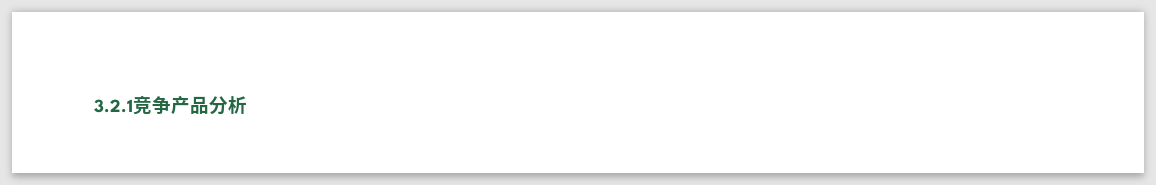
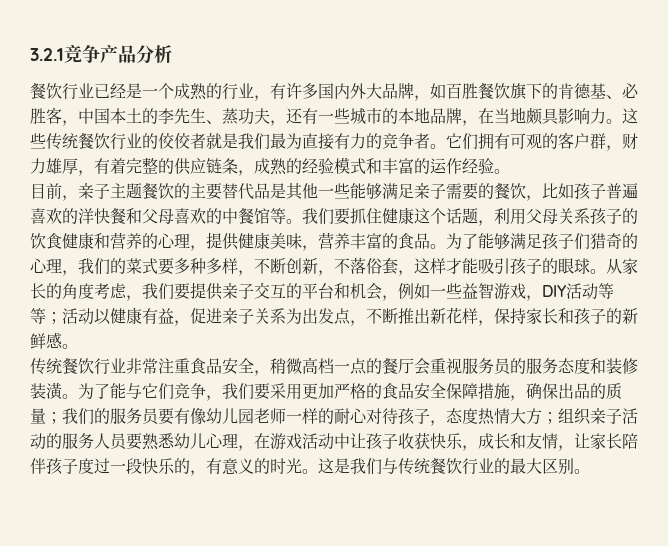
+ 餐饮行业已经是一个成熟的行业，有许多国内外大品牌，如百胜餐饮旗下的肯德基、必胜客，中国本土的李先生、蒸功夫，还有一些城市的本地品牌，在当地颇具影响力。这些传统餐饮行业的佼佼者就是我们最为直接有力的竞争者。它们拥有可观的客户群，财力雄厚，有着完整的供应链条，成熟的经验模式和丰富的运作经验。
+ 目前，亲子主题餐饮的主要替代品是其他一些能够满足亲子需要的餐饮，比如孩子普遍喜欢的洋快餐和父母喜欢的中餐馆等。我们要抓住健康这个话题，利用父母关系孩子的饮食健康和营养的心理，提供健康美味，营养丰富的食品。为了能够满足孩子们猎奇的心理，我们的菜式要多种多样，不断创新，不落俗套，这样才能吸引孩子的眼球。从家长的角度考虑，我们要提供亲子交互的平台和机会，例如一些益智游戏，DIY活动等等；活动以健康有益，促进亲子关系为出发点，不断推出新花样，保持家长和孩子的新鲜感。
+ 传统餐饮行业非常注重食品安全，稍微高档一点的餐厅会重视服务员的服务态度和装修装潢。为了能与它们竞争，我们要采用更加严格的食品安全保障措施，确保出品的质量；我们的服务员要有像幼儿园老师一样的耐心对待孩子，态度热情大方；组织亲子活动的服务人员要熟悉幼儿心理，在游戏活动中让孩子收获快乐，成长和友情，让家长陪伴孩子度过一段快乐的，有意义的时光。这是我们与传统餐饮行业的最大区别。

